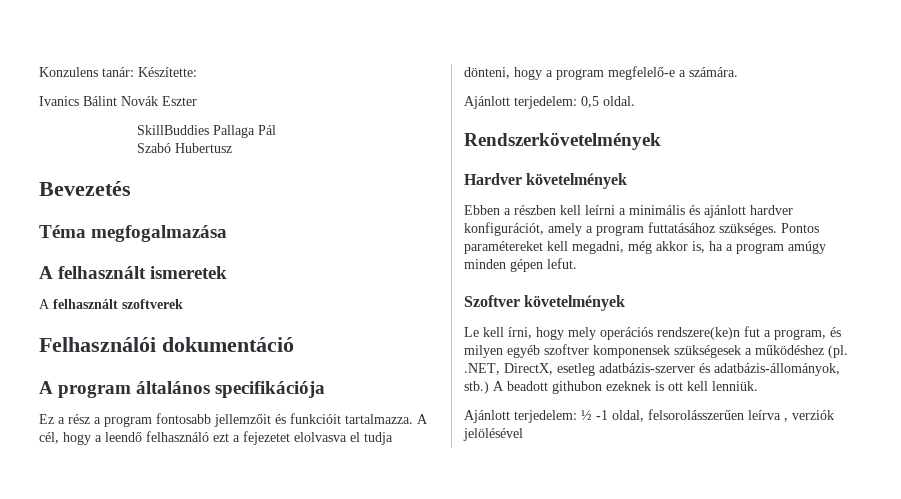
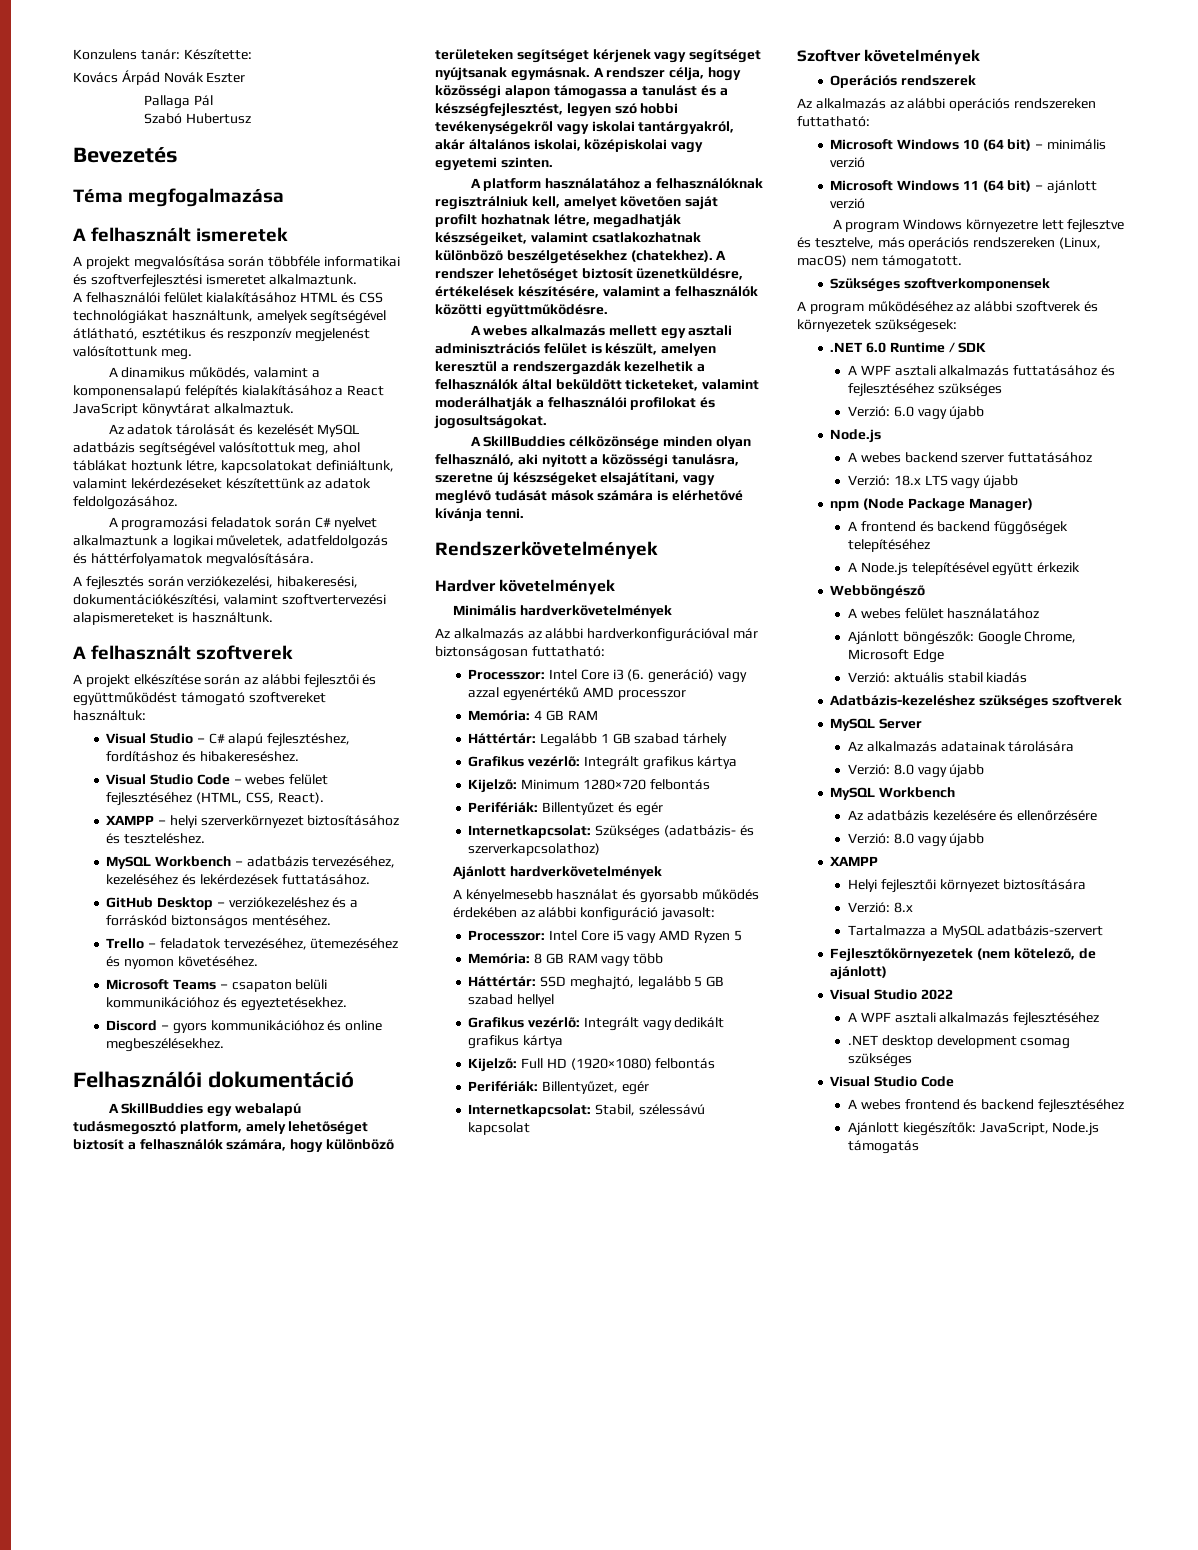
- Ivanics Bálint Novák Eszter
+ Kovács Árpád Novák Eszter
- SkillBuddies Pallaga Pál
+ Pallaga Pál
+ A projekt megvalósítása során többféle informatikai és szoftverfejlesztési ismeretet alkalmaztunk.
+ A felhasználói felület kialakításához HTML és CSS technológiákat használtunk, amelyek segítségével átlátható, esztétikus és reszponzív megjelenést valósítottunk meg.
+ A dinamikus működés, valamint a komponensalapú felépítés kialakításához a React JavaScript könyvtárat alkalmaztuk.
+ Az adatok tárolását és kezelését MySQL adatbázis segítségével valósítottuk meg, ahol táblákat hoztunk létre, kapcsolatokat definiáltunk, valamint lekérdezéseket készítettünk az adatok feldolgozásához.
+ A programozási feladatok során C# nyelvet alkalmaztunk a logikai műveletek, adatfeldolgozás és háttérfolyamatok megvalósítására.
+ A fejlesztés során verziókezelési, hibakeresési, dokumentációkészítési, valamint szoftvertervezési alapismereteket is használtunk.
  A felhasznált szoftverek
+ A projekt elkészítése során az alábbi fejlesztői és együttműködést támogató szoftvereket használtuk:
+ Visual Studio – C# alapú fejlesztéshez, fordításhoz és hibakereséshez.
+ Visual Studio Code – webes felület fejlesztéséhez (HTML, CSS, React).
+ XAMPP – helyi szerverkörnyezet biztosításához és teszteléshez.
+ MySQL Workbench – adatbázis tervezéséhez, kezeléséhez és lekérdezések futtatásához.
+ GitHub Desktop – verziókezeléshez és a forráskód biztonságos mentéséhez.
+ Trello – feladatok tervezéséhez, ütemezéséhez és nyomon követéséhez.
+ Microsoft Teams – csapaton belüli kommunikációhoz és egyeztetésekhez.
+ Discord – gyors kommunikációhoz és online megbeszélésekhez.
  Felhasználói dokumentáció
- A program általános specifikációja
- Ez a rész a program fontosabb jellemzőit és funkcióit tartalmazza. A cél, hogy a leendő felhasználó ezt a fejezetet elolvasva el tudja dönteni, hogy a program megfelelő-e a számára.
- Ajánlott terjedelem: 0,5 oldal.
+ A SkillBuddies egy webalapú tudásmegosztó platform, amely lehetőséget biztosít a felhasználók számára, hogy különböző területeken segítséget kérjenek vagy segítséget nyújtsanak egymásnak. A rendszer célja, hogy közösségi alapon támogassa a tanulást és a készségfejlesztést, legyen szó hobbi tevékenységekről vagy iskolai tantárgyakról, akár általános iskolai, középiskolai vagy egyetemi szinten.
+ A platform használatához a felhasználóknak regisztrálniuk kell, amelyet követően saját profilt hozhatnak létre, megadhatják készségeiket, valamint csatlakozhatnak különböző beszélgetésekhez (chatekhez). A rendszer lehetőséget biztosít üzenetküldésre, értékelések készítésére, valamint a felhasználók közötti együttműködésre.
+ A webes alkalmazás mellett egy asztali adminisztrációs felület is készült, amelyen keresztül a rendszergazdák kezelhetik a felhasználók által beküldött ticketeket, valamint moderálhatják a felhasználói profilokat és jogosultságokat.
+ A SkillBuddies célközönsége minden olyan felhasználó, aki nyitott a közösségi tanulásra, szeretne új készségeket elsajátítani, vagy meglévő tudását mások számára is elérhetővé kívánja tenni.
  Rendszerkövetelmények
  Hardver követelmények
- Ebben a részben kell leírni a minimális és ajánlott hardver konfigurációt, amely a program futtatásához szükséges. Pontos paramétereket kell megadni, még akkor is, ha a program amúgy minden gépen lefut.
+ Minimális hardverkövetelmények
+ Az alkalmazás az alábbi hardverkonfigurációval már biztonságosan futtatható:
+ Processzor: Intel Core i3 (6. generáció) vagy azzal egyenértékű AMD processzor
+ Memória: 4 GB RAM
+ Háttértár: Legalább 1 GB szabad tárhely
+ Grafikus vezérlő: Integrált grafikus kártya
+ Kijelző: Minimum 1280×720 felbontás
+ Perifériák: Billentyűzet és egér
+ Internetkapcsolat: Szükséges (adatbázis- és szerverkapcsolathoz)
+ Ajánlott hardverkövetelmények
+ A kényelmesebb használat és gyorsabb működés érdekében az alábbi konfiguráció javasolt:
+ Processzor: Intel Core i5 vagy AMD Ryzen 5
+ Memória: 8 GB RAM vagy több
+ Háttértár: SSD meghajtó, legalább 5 GB szabad hellyel
+ Grafikus vezérlő: Integrált vagy dedikált grafikus kártya
+ Kijelző: Full HD (1920×1080) felbontás
+ Perifériák: Billentyűzet, egér
+ Internetkapcsolat: Stabil, szélessávú kapcsolat
  Szoftver követelmények
- Le kell írni, hogy mely operációs rendszere(ke)n fut a program, és milyen egyéb szoftver komponensek szükségesek a működéshez (pl. .NET, DirectX, esetleg adatbázis-szerver és adatbázis-állományok, stb.) A beadott githubon ezeknek is ott kell lenniük.
- Ajánlott terjedelem: ½ -1 oldal, felsorolásszerűen leírva , verziók jelölésével
+ Operációs rendszerek
+ Az alkalmazás az alábbi operációs rendszereken futtatható:
+ Microsoft Windows 10 (64 bit) – minimális verzió
+ Microsoft Windows 11 (64 bit) – ajánlott verzió
+ A program Windows környezetre lett fejlesztve és tesztelve, más operációs rendszereken (Linux, macOS) nem támogatott.
+ Szükséges szoftverkomponensek
+ A program működéséhez az alábbi szoftverek és környezetek szükségesek:
+ .NET 6.0 Runtime / SDK
+ A WPF asztali alkalmazás futtatásához és fejlesztéséhez szükséges
+ Verzió: 6.0 vagy újabb
+ Node.js
+ A webes backend szerver futtatásához
+ Verzió: 18.x LTS vagy újabb
+ npm (Node Package Manager)
+ A frontend és backend függőségek telepítéséhez
+ A Node.js telepítésével együtt érkezik
+ Webböngésző
+ A webes felület használatához
+ Ajánlott böngészők: Google Chrome, Microsoft Edge
+ Verzió: aktuális stabil kiadás
+ Adatbázis-kezeléshez szükséges szoftverek
+ MySQL Server
+ Az alkalmazás adatainak tárolására
+ Verzió: 8.0 vagy újabb
+ MySQL Workbench
+ Az adatbázis kezelésére és ellenőrzésére
+ Verzió: 8.0 vagy újabb
+ XAMPP
+ Helyi fejlesztői környezet biztosítására
+ Verzió: 8.x
+ Tartalmazza a MySQL adatbázis-szervert
+ Fejlesztőkörnyezetek (nem kötelező, de ajánlott)
+ Visual Studio 2022
+ A WPF asztali alkalmazás fejlesztéséhez
+ .NET desktop development csomag szükséges
+ Visual Studio Code
+ A webes frontend és backend fejlesztéséhez
+ Ajánlott kiegészítők: JavaScript, Node.js támogatás

